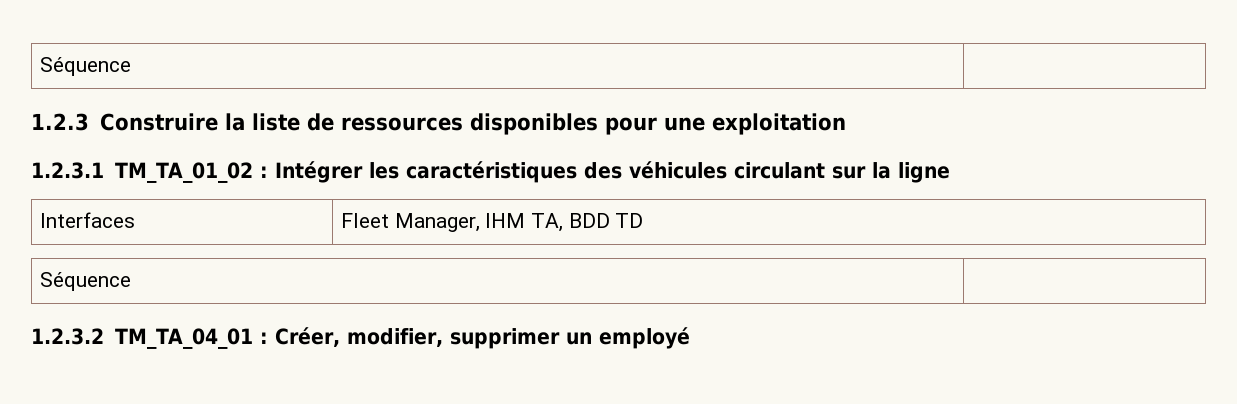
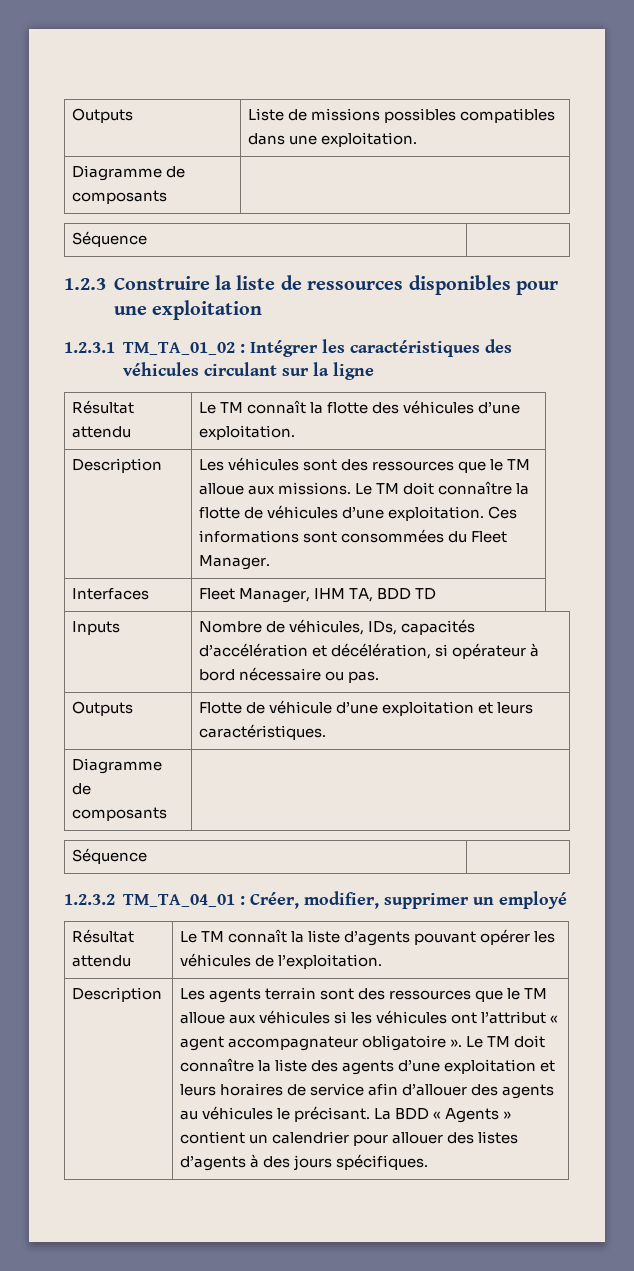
+ Outputs | Liste de missions possibles compatibles dans une exploitation.
+ Diagramme de composants |
+ Résultat attendu | Le TM connaît la flotte des véhicules d’une exploitation.
+ Description | Les véhicules sont des ressources que le TM alloue aux missions. Le TM doit connaître la flotte de véhicules d’une exploitation. Ces informations sont consommées du Fleet Manager.
+ Inputs | Nombre de véhicules, IDs, capacités d’accélération et décélération, si opérateur à bord nécessaire ou pas.
+ Outputs | Flotte de véhicule d’une exploitation et leurs caractéristiques.
+ Diagramme de composants |
+ Résultat attendu | Le TM connaît la liste d’agents pouvant opérer les véhicules de l’exploitation.
+ Description | Les agents terrain sont des ressources que le TM alloue aux véhicules si les véhicules ont l’attribut « agent accompagnateur obligatoire ». Le TM doit connaître la liste des agents d’une exploitation et leurs horaires de service afin d’allouer des agents au véhicules le précisant. La BDD « Agents » contient un calendrier pour allouer des listes d’agents à des jours spécifiques.

